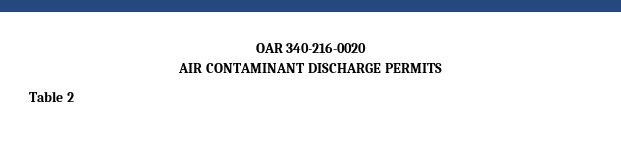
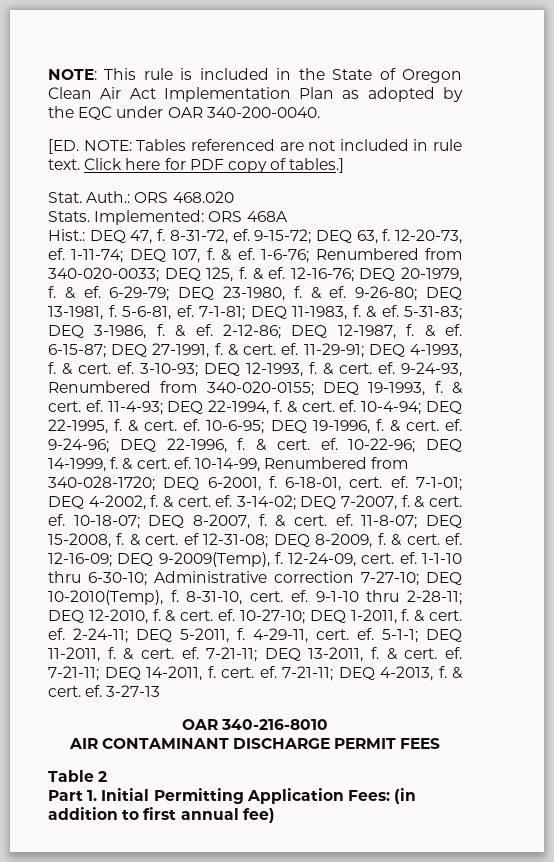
- OAR 340-216-0020
+ NOTE: This rule is included in the State of Oregon Clean Air Act Implementation Plan as adopted by the EQC under OAR 340-200-0040.
+ [ED. NOTE: Tables referenced are not included in rule text. Click here for PDF copy of tables.]
+ Stat. Auth.: ORS 468.020
+ Stats. Implemented: ORS 468A
+ Hist.: DEQ 47, f. 8-31-72, ef. 9-15-72; DEQ 63, f. 12-20-73, ef. 1-11-74; DEQ 107, f. & ef. 1-6-76; Renumbered from 340-020-0033; DEQ 125, f. & ef. 12-16-76; DEQ 20-1979, f. & ef. 6-29-79; DEQ 23-1980, f. & ef. 9-26-80; DEQ 13-1981, f. 5-6-81, ef. 7-1-81; DEQ 11-1983, f. & ef. 5-31-83; DEQ 3-1986, f. & ef. 2-12-86; DEQ 12-1987, f. & ef. 6-15-87; DEQ 27-1991, f. & cert. ef. 11-29-91; DEQ 4-1993, f. & cert. ef. 3-10-93; DEQ 12-1993, f. & cert. ef. 9-24-93, Renumbered from 340-020-0155; DEQ 19-1993, f. & cert. ef. 11-4-93; DEQ 22-1994, f. & cert. ef. 10-4-94; DEQ 22-1995, f. & cert. ef. 10-6-95; DEQ 19-1996, f. & cert. ef. 9-24-96; DEQ 22-1996, f. & cert. ef. 10-22-96; DEQ 14-1999, f. & cert. ef. 10-14-99, Renumbered from 340-028-1720; DEQ 6-2001, f. 6-18-01, cert. ef. 7-1-01; DEQ 4-2002, f. & cert. ef. 3-14-02; DEQ 7-2007, f. & cert. ef. 10-18-07; DEQ 8-2007, f. & cert. ef. 11-8-07; DEQ 15-2008, f. & cert. ef 12-31-08; DEQ 8-2009, f. & cert. ef. 12-16-09; DEQ 9-2009(Temp), f. 12-24-09, cert. ef. 1-1-10 thru 6-30-10; Administrative correction 7-27-10; DEQ 10-2010(Temp), f. 8-31-10, cert. ef. 9-1-10 thru 2-28-11; DEQ 12-2010, f. & cert. ef. 10-27-10; DEQ 1-2011, f. & cert. ef. 2-24-11; DEQ 5-2011, f. 4-29-11, cert. ef. 5-1-1; DEQ 11-2011, f. & cert. ef. 7-21-11; DEQ 13-2011, f. & cert. ef. 7-21-11; DEQ 14-2011, f. cert. ef. 7-21-11; DEQ 4-2013, f. & cert. ef. 3-27-13
+ OAR 340-216-8010
- AIR CONTAMINANT DISCHARGE PERMITS
+ AIR CONTAMINANT DISCHARGE PERMIT FEES
+ Part 1. Initial Permitting Application Fees: (in addition to first annual fee)

